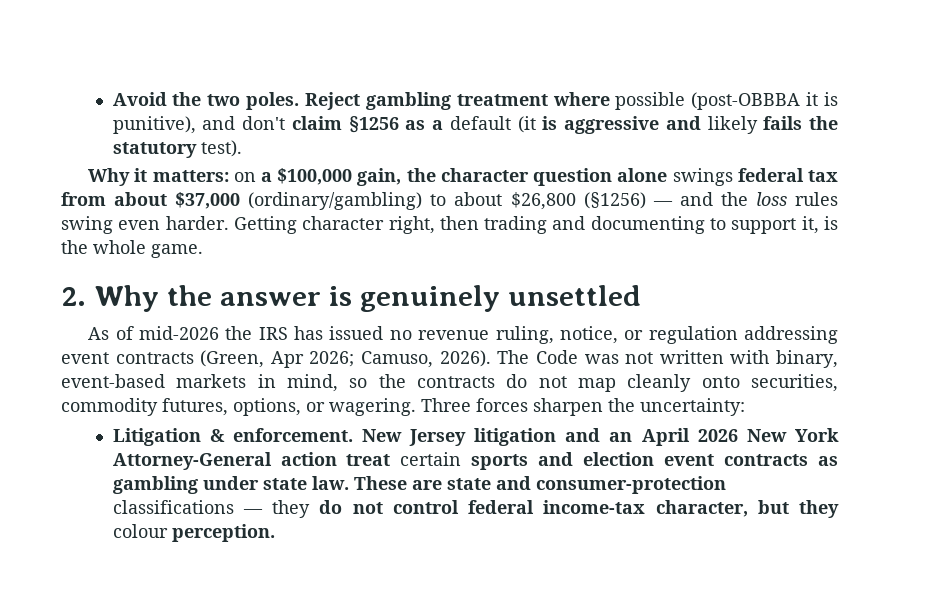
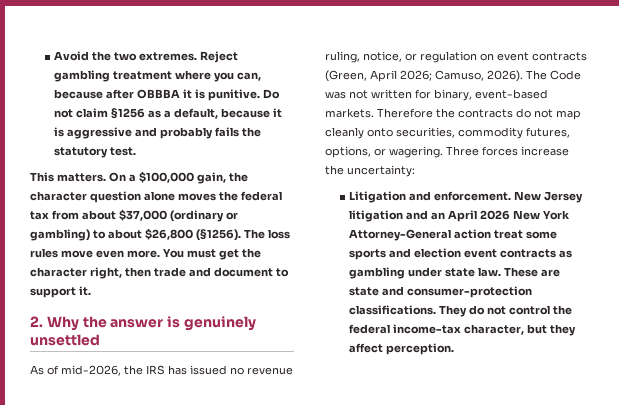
- Avoid the two poles.
+ Avoid the two extremes.
- Reject gambling treatment where possible (post-OBBBA it is punitive), and don't claim §1256 as a default (it is aggressive and likely fails the statutory test).
- Why it matters: on a $100,000 gain, the character question alone swings federal tax from about $37,000 (ordinary/gambling) to about $26,800 (§1256) — and the loss rules swing even harder. Getting character right, then trading and documenting to support it, is the whole game.
+ Reject gambling treatment where you can, because after OBBBA it is punitive. Do not claim §1256 as a default, because it is aggressive and probably fails the statutory test.
+ This matters. On a $100,000 gain, the character question alone moves the federal tax from about $37,000 (ordinary or gambling) to about $26,800 (§1256). The loss rules move even more. You must get the character right, then trade and document to support it.
- As of mid-2026 the IRS has issued no revenue ruling, notice, or regulation addressing event contracts (Green, Apr 2026; Camuso, 2026).
+ As of mid-2026, the IRS has issued no revenue ruling, notice, or regulation on event contracts (Green, April 2026; Camuso, 2026).
- The Code was not written with binary, event-based markets in mind, so the contracts do not map cleanly onto securities, commodity futures, options, or wagering.
+ The Code was not written for binary, event-based markets. Therefore the contracts do not map cleanly onto securities, commodity futures, options, or wagering.
- Three forces sharpen the uncertainty:
+ Three forces increase the uncertainty:
- Litigation & enforcement.
+ Litigation and enforcement.
- New Jersey litigation and an April 2026 New York Attorney-General action treat certain sports and election event contracts as gambling under state law.
+ New Jersey litigation and an April 2026 New York Attorney-General action treat some sports and election event contracts as gambling under state law.
- These are state and consumer-protection classifications — they do not control federal income-tax character, but they colour perception.
+ These are state and consumer-protection classifications. They do not control the federal income-tax character, but they affect perception.

